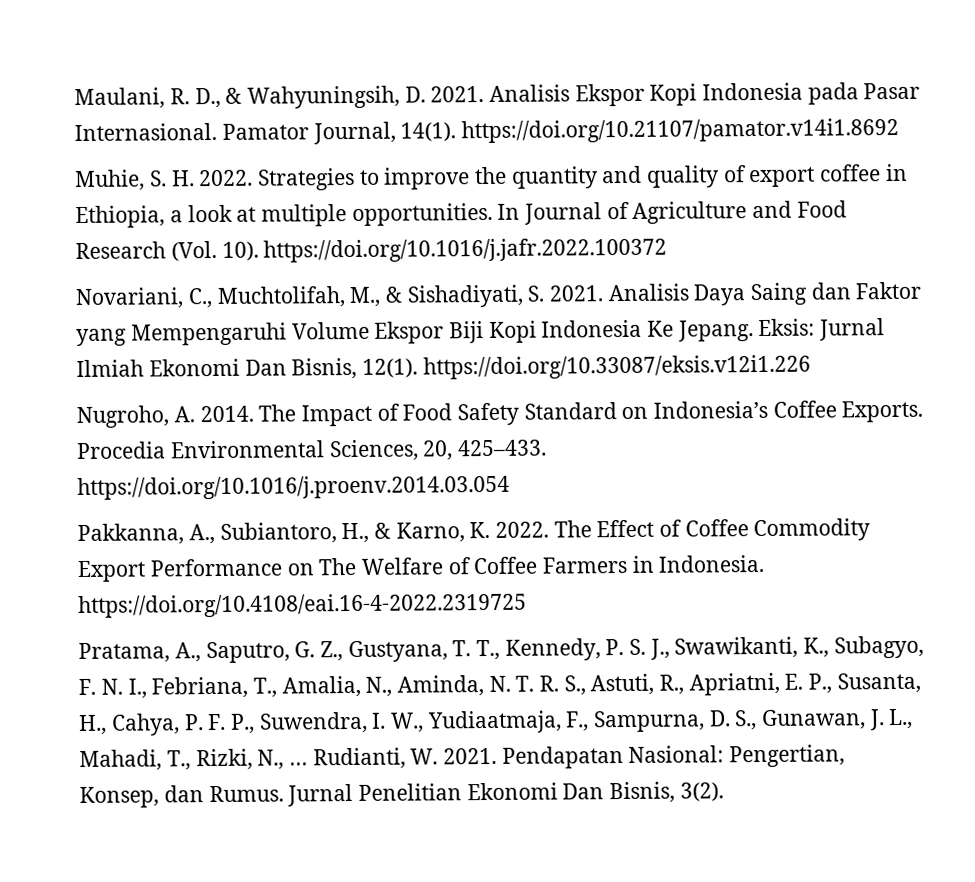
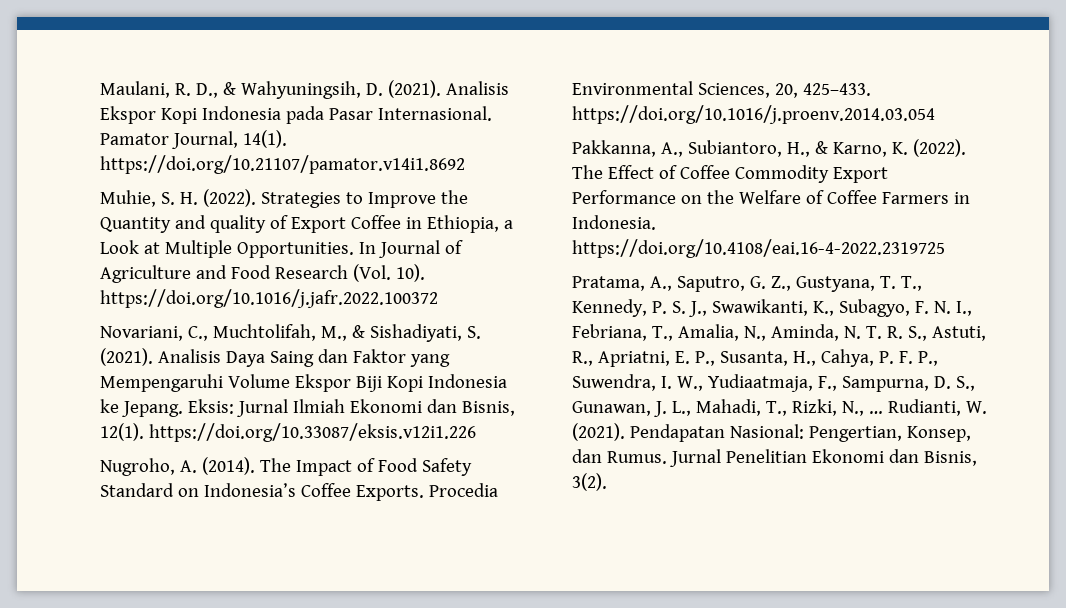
- Maulani, R. D., & Wahyuningsih, D. 2021.
+ Maulani, R. D., & Wahyuningsih, D. (2021).
- Muhie, S. H. 2022.
+ Muhie, S. H. (2022).
- Strategies to improve the quantity and quality of export coffee in Ethiopia, a look at multiple opportunities.
+ Strategies to Improve the Quantity and quality of Export Coffee in Ethiopia, a Look at Multiple Opportunities.
- Novariani, C., Muchtolifah, M., & Sishadiyati, S. 2021.
+ Novariani, C., Muchtolifah, M., & Sishadiyati, S. (2021).
- Analisis Daya Saing dan Faktor yang Mempengaruhi Volume Ekspor Biji Kopi Indonesia Ke Jepang.
+ Analisis Daya Saing dan Faktor yang Mempengaruhi Volume Ekspor Biji Kopi Indonesia ke Jepang.
- Eksis: Jurnal Ilmiah Ekonomi Dan Bisnis, 12(1). https://doi.org/10.33087/eksis.v12i1.226
+ Eksis: Jurnal Ilmiah Ekonomi dan Bisnis, 12(1). https://doi.org/10.33087/eksis.v12i1.226
- Nugroho, A. 2014.
+ Nugroho, A. (2014).
- Pakkanna, A., Subiantoro, H., & Karno, K. 2022.
+ Pakkanna, A., Subiantoro, H., & Karno, K. (2022).
- The Effect of Coffee Commodity Export Performance on The Welfare of Coffee Farmers in Indonesia. https://doi.org/10.4108/eai.16-4-2022.2319725
+ The Effect of Coffee Commodity Export Performance on the Welfare of Coffee Farmers in Indonesia. https://doi.org/10.4108/eai.16-4-2022.2319725
- Rudianti, W. 2021.
+ Rudianti, W. (2021).
- Jurnal Penelitian Ekonomi Dan Bisnis, 3(2).
+ Jurnal Penelitian Ekonomi dan Bisnis, 3(2).

